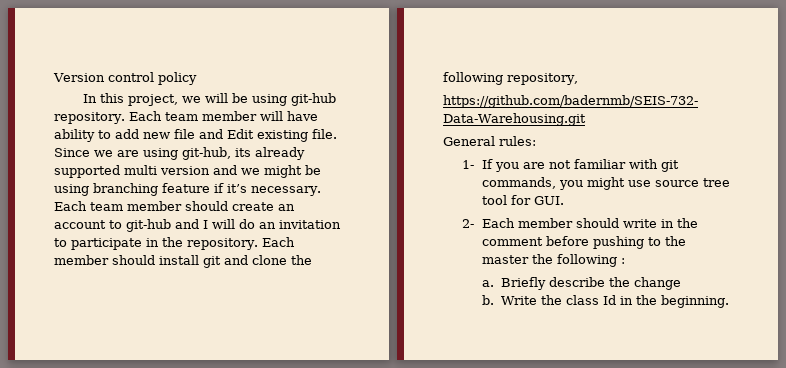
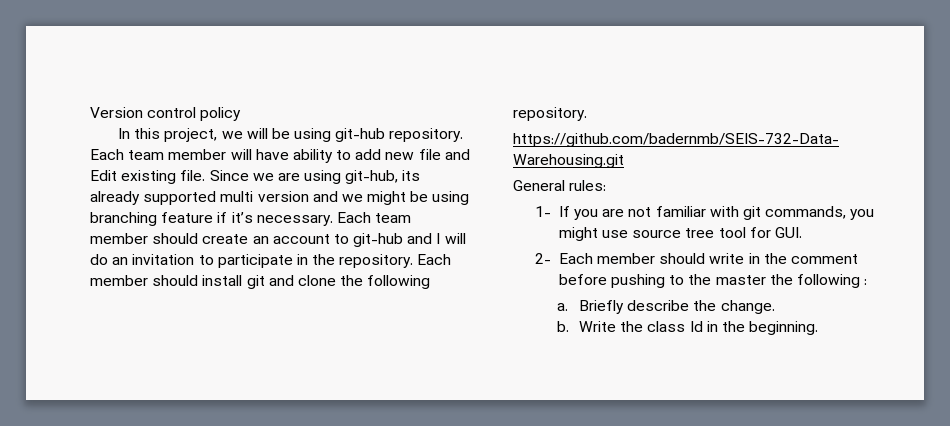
- Each member should install git and clone the following repository,
+ Each member should install git and clone the following repository.
- Briefly describe the change
+ Briefly describe the change.

